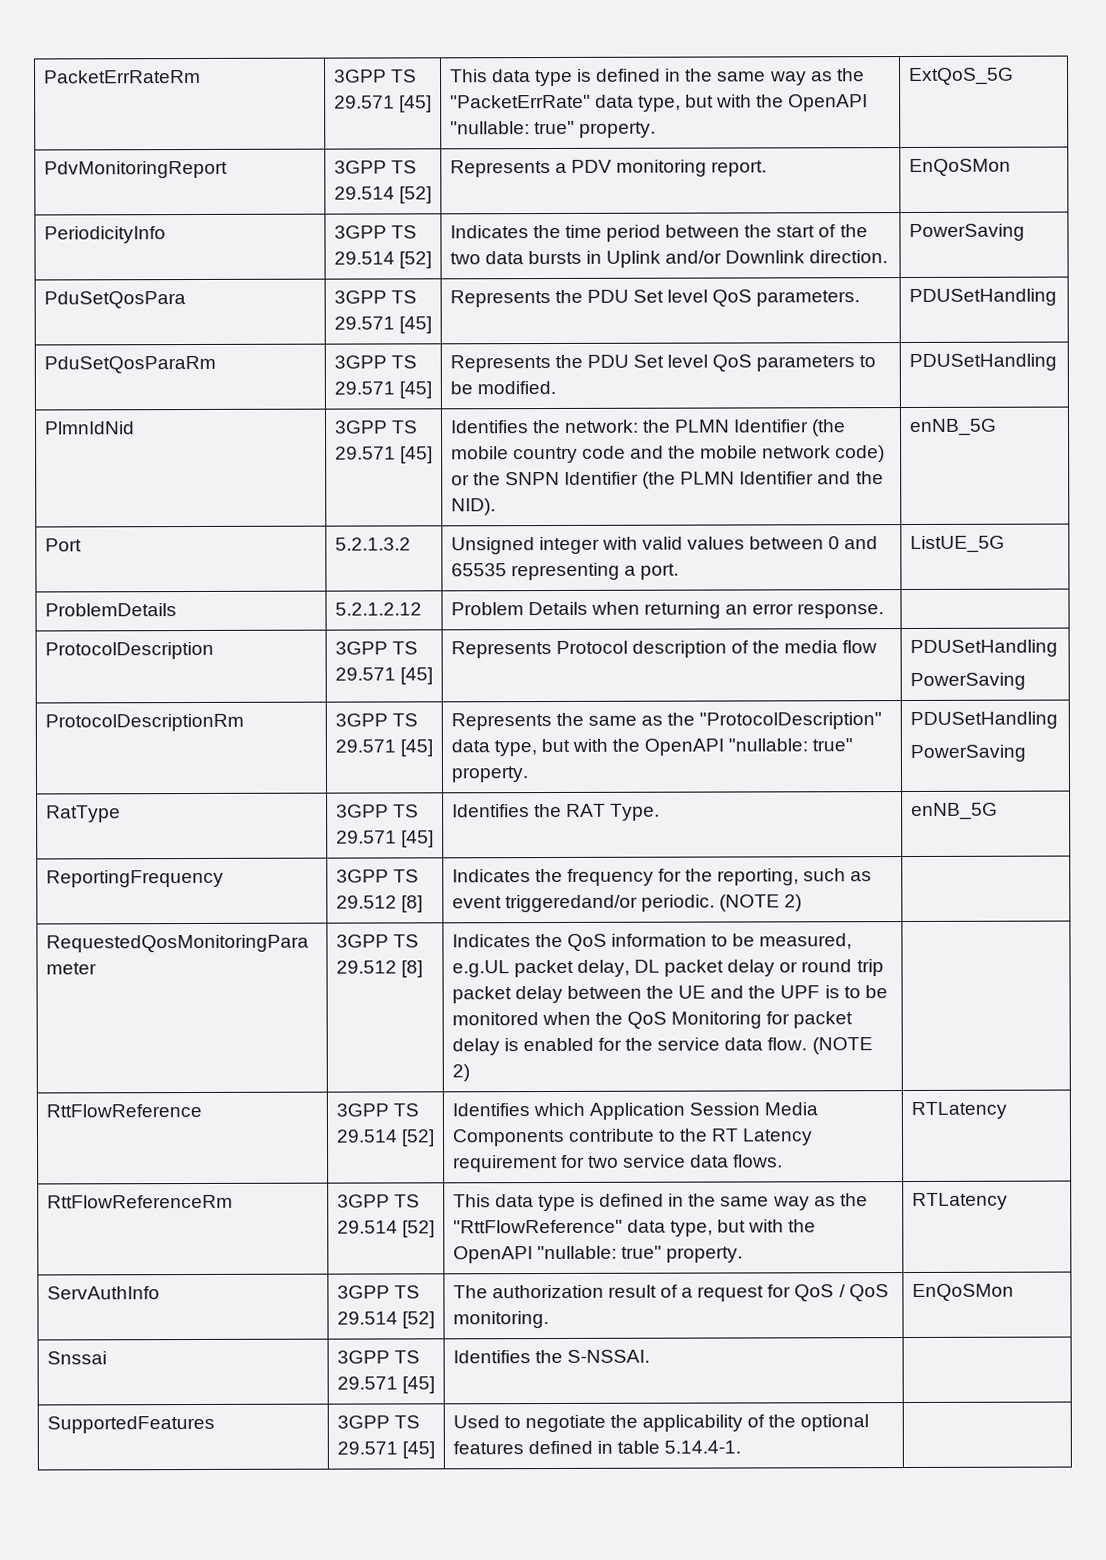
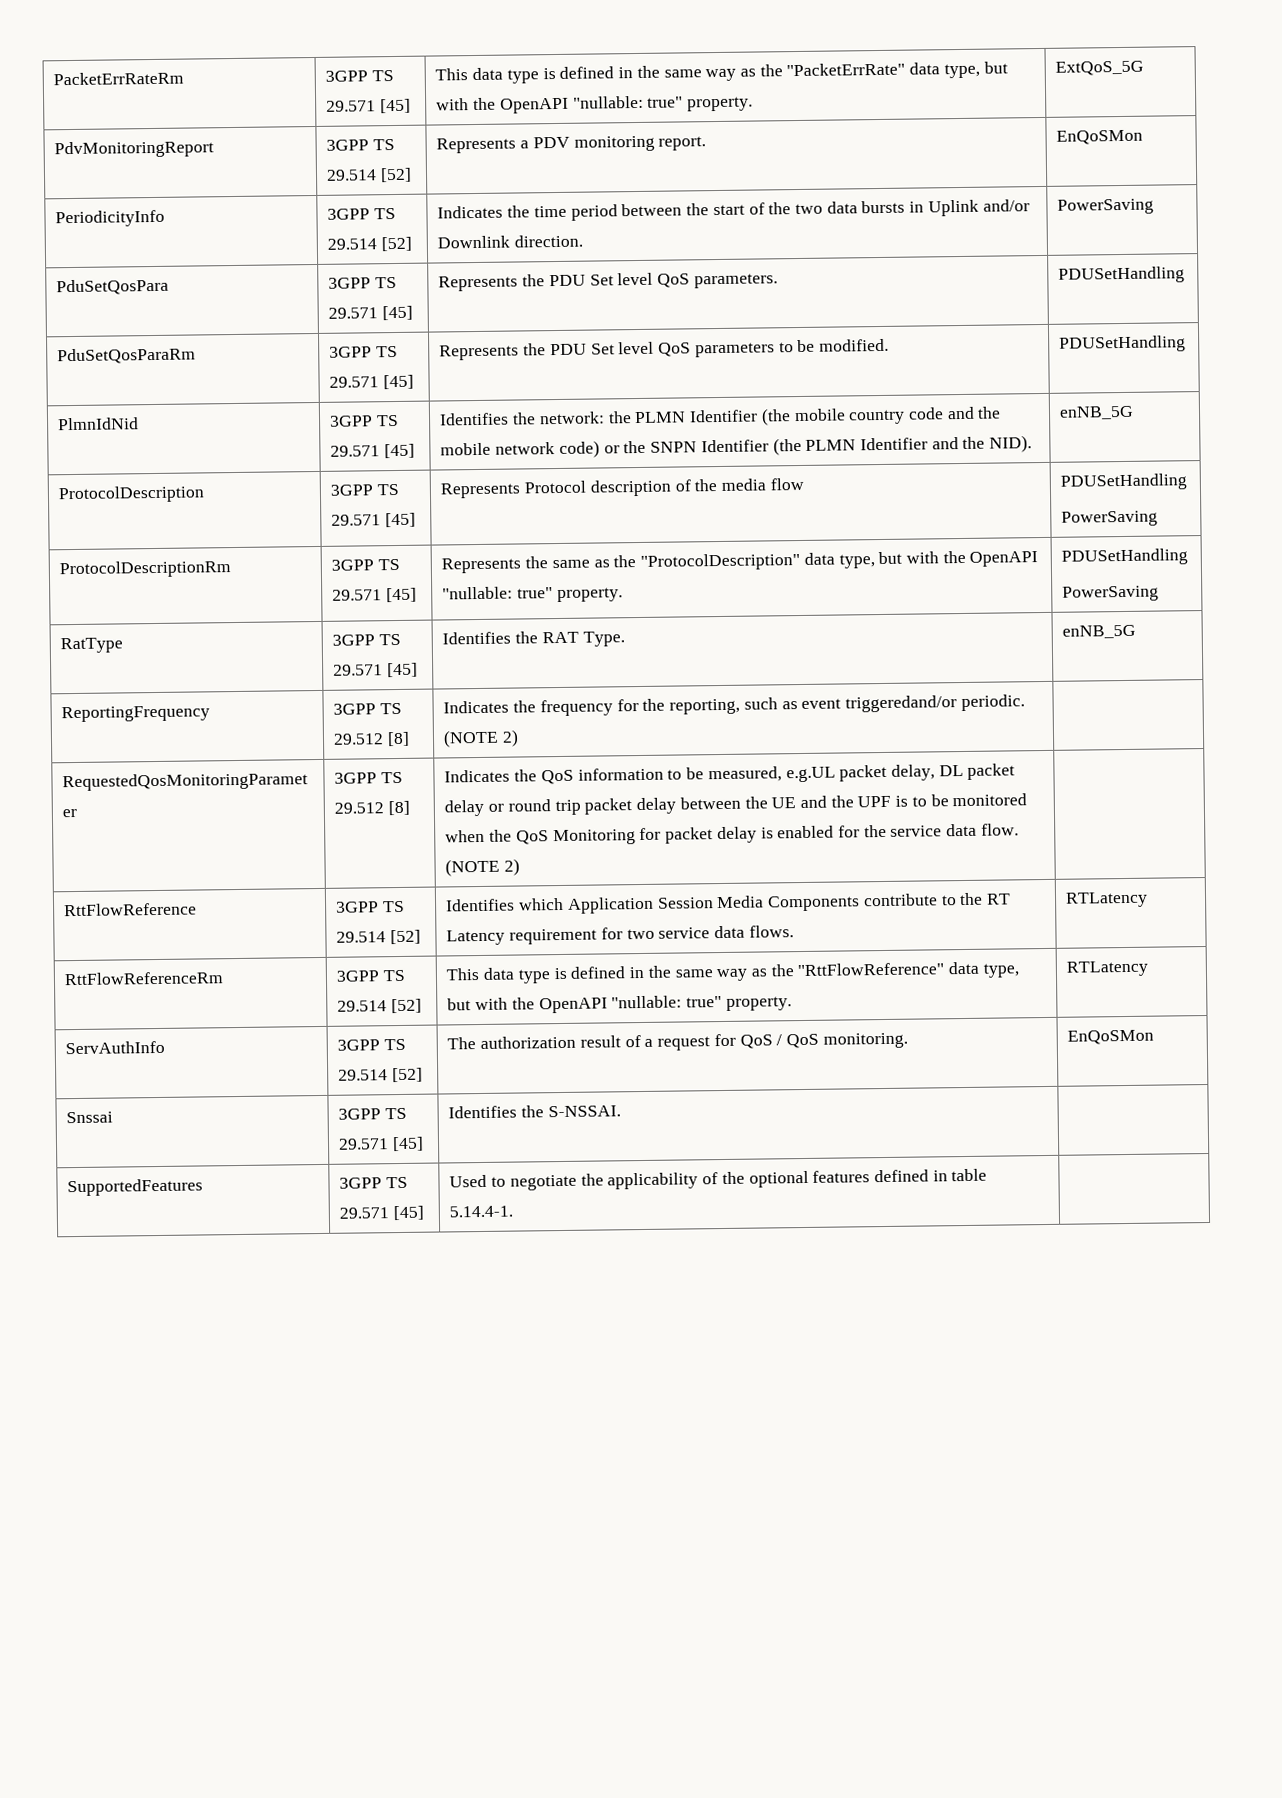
- Port | 5.2.1.3.2 | Unsigned integer with valid values between 0 and 65535 representing a port. | ListUE_5G
- ProblemDetails | 5.2.1.2.12 | Problem Details when returning an error response. |

